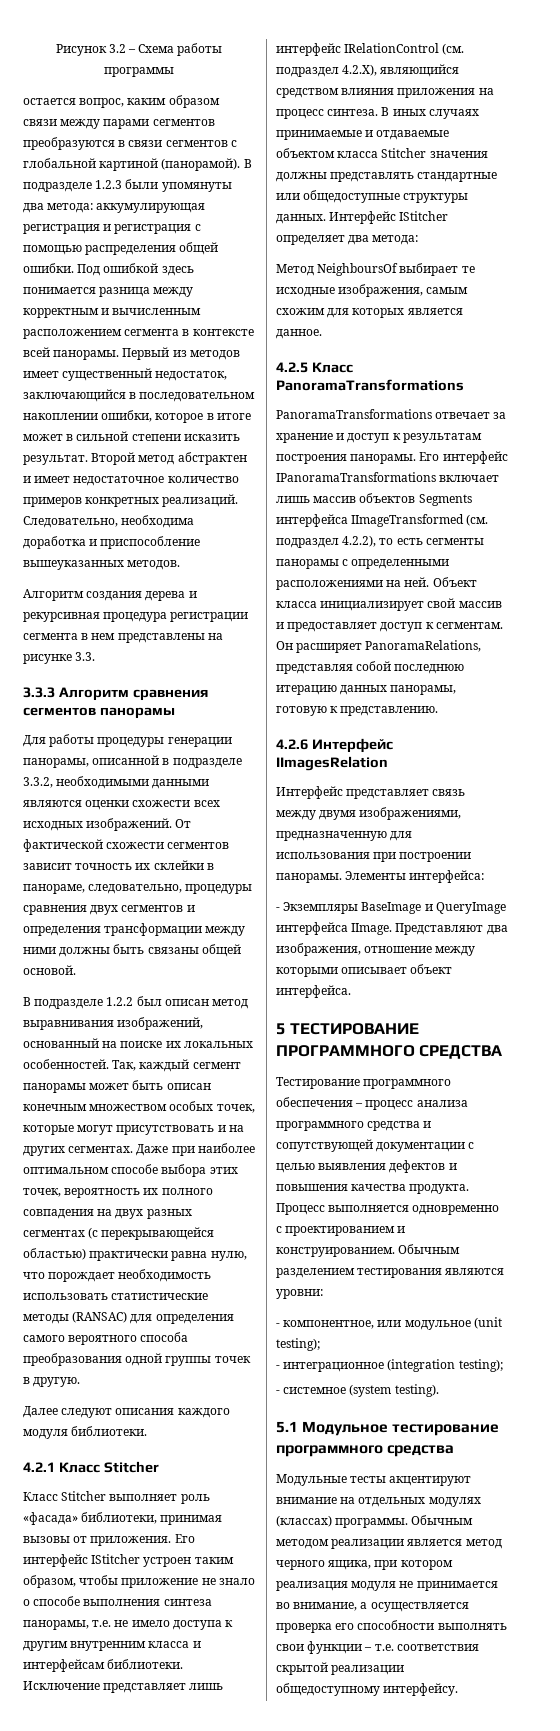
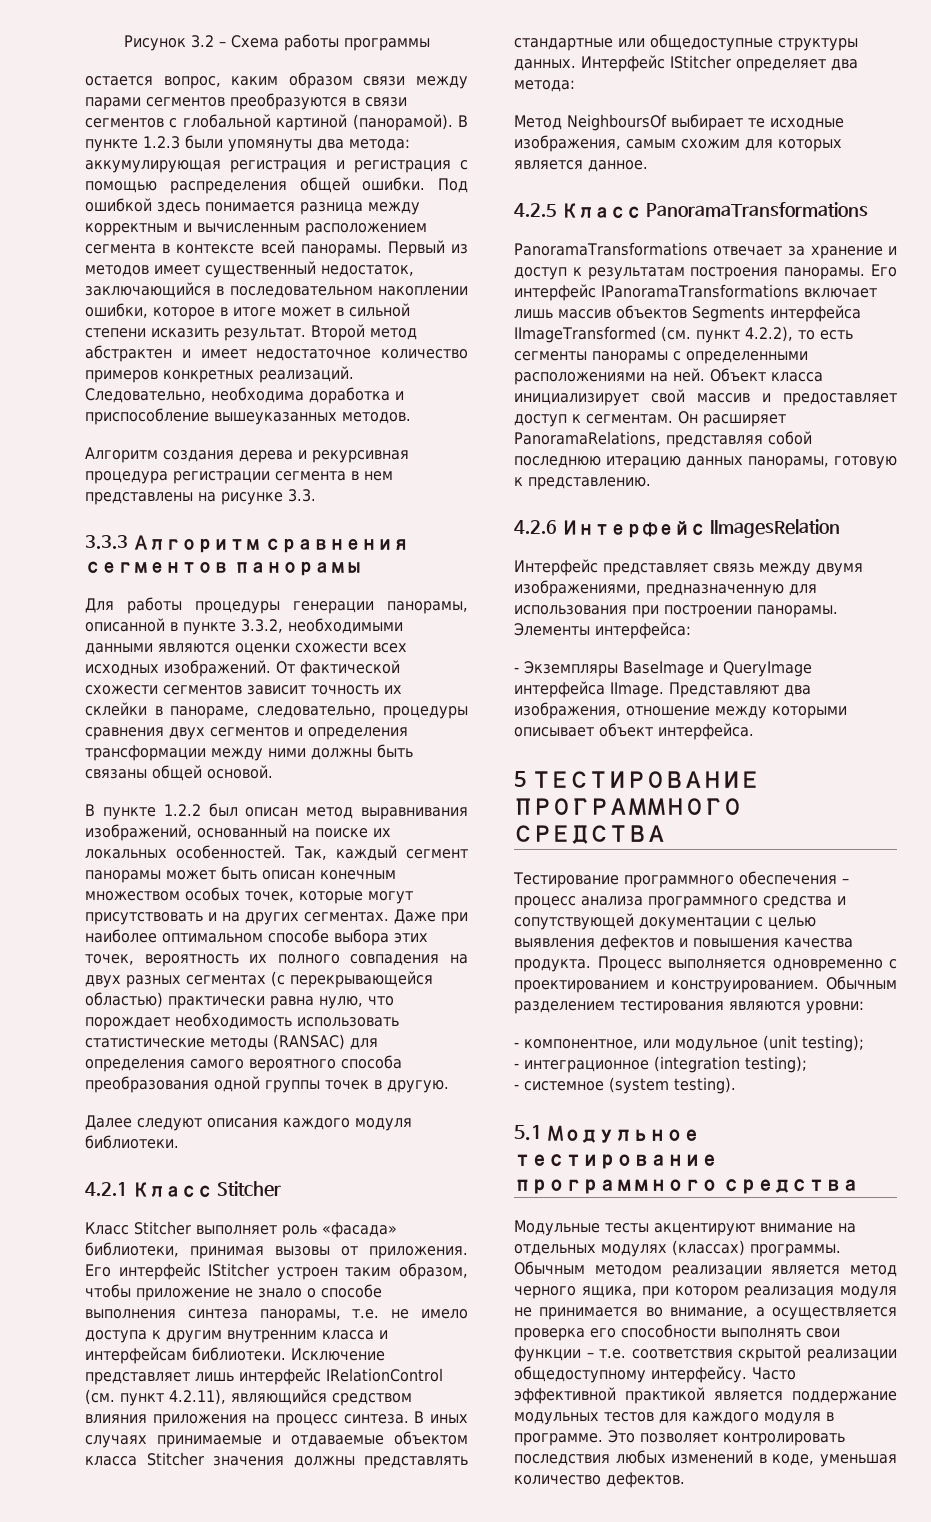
- В подразделе 1.2.3 были упомянуты два метода: аккумулирующая регистрация и регистрация с помощью распределения общей ошибки.
+ В пункте 1.2.3 были упомянуты два метода: аккумулирующая регистрация и регистрация с помощью распределения общей ошибки.
- Для работы процедуры генерации панорамы, описанной в подразделе 3.3.2, необходимыми данными являются оценки схожести всех исходных изображений.
+ Для работы процедуры генерации панорамы, описанной в пункте 3.3.2, необходимыми данными являются оценки схожести всех исходных изображений.
- В подразделе 1.2.2 был описан метод выравнивания изображений, основанный на поиске их локальных особенностей.
+ В пункте 1.2.2 был описан метод выравнивания изображений, основанный на поиске их локальных особенностей.
- Исключение представляет лишь интерфейс IRelationControl (см. подраздел 4.2.Х), являющийся средством влияния приложения на процесс синтеза.
+ Исключение представляет лишь интерфейс IRelationControl (см. пункт 4.2.11), являющийся средством влияния приложения на процесс синтеза.
- Его интерфейс IPanoramaTransformations включает лишь массив объектов Segments интерфейса IImageTransformed (см. подраздел 4.2.2), то есть сегменты панорамы с определенными расположениями на ней.
+ Его интерфейс IPanoramaTransformations включает лишь массив объектов Segments интерфейса IImageTransformed (см. пункт 4.2.2), то есть сегменты панорамы с определенными расположениями на ней.
+ Часто эффективной практикой является поддержание модульных тестов для каждого модуля в программе. Это позволяет контролировать последствия любых изменений в коде, уменьшая количество дефектов.

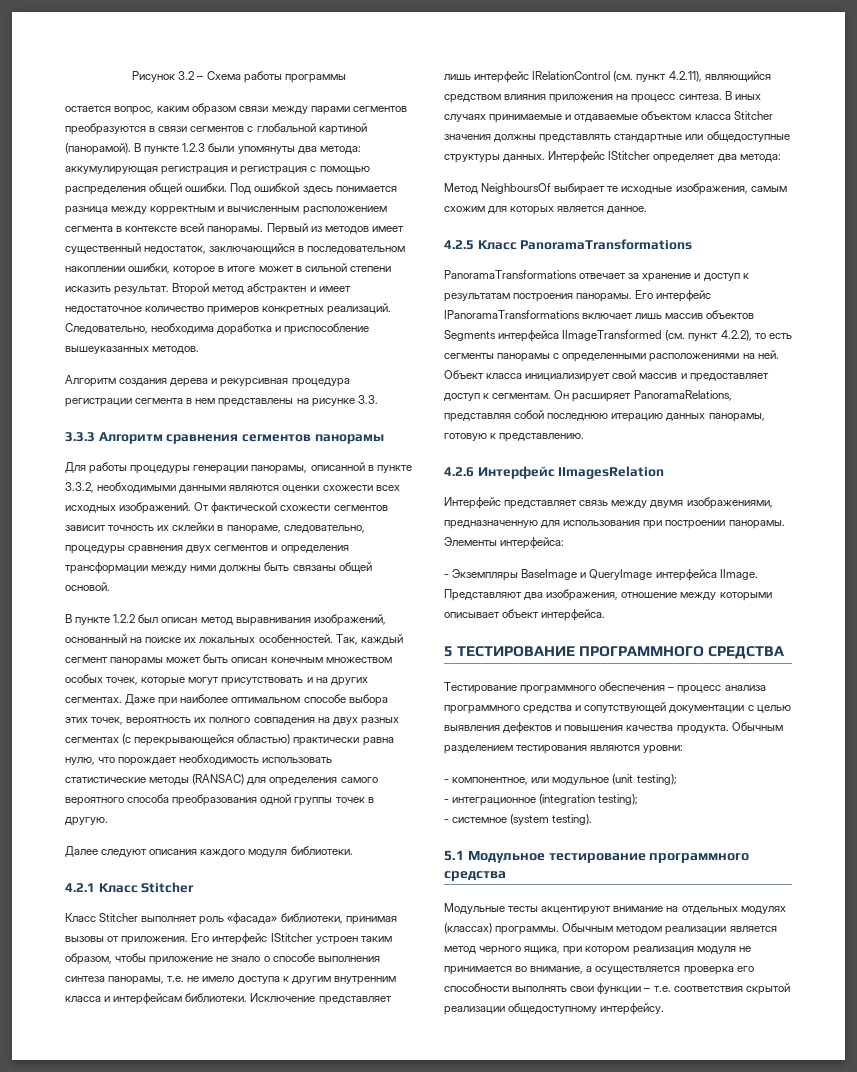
- Процесс выполняется одновременно с проектированием и конструированием.
- Часто эффективной практикой является поддержание модульных тестов для каждого модуля в программе. Это позволяет контролировать последствия любых изменений в коде, уменьшая количество дефектов.

